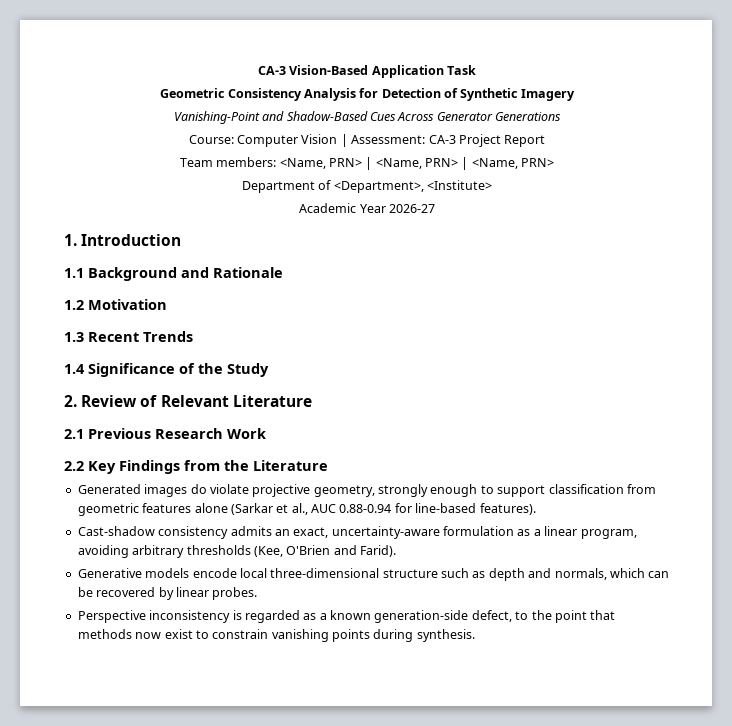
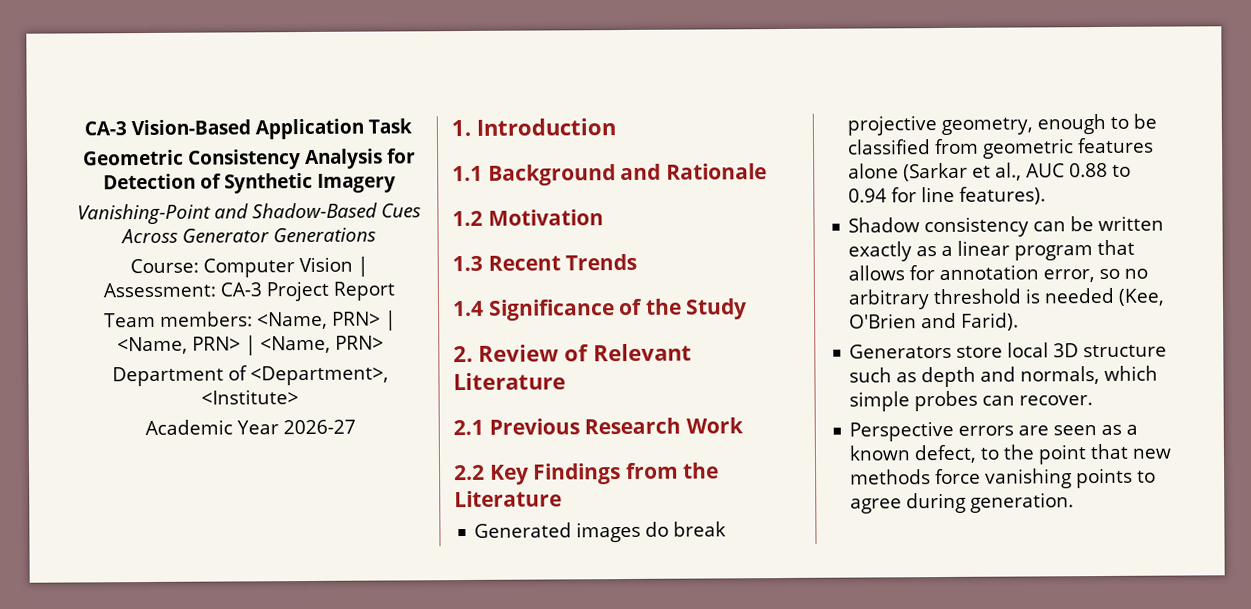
- Generated images do violate projective geometry, strongly enough to support classification from geometric features alone (Sarkar et al., AUC 0.88-0.94 for line-based features).
- Cast-shadow consistency admits an exact, uncertainty-aware formulation as a linear program, avoiding arbitrary thresholds (Kee, O'Brien and Farid).
+ Generated images do break projective geometry, enough to be classified from geometric features alone (Sarkar et al., AUC 0.88 to 0.94 for line features).
+ Shadow consistency can be written exactly as a linear program that allows for annotation error, so no arbitrary threshold is needed (Kee, O'Brien and Farid).
- Generative models encode local three-dimensional structure such as depth and normals, which can be recovered by linear probes.
- Perspective inconsistency is regarded as a known generation-side defect, to the point that methods now exist to constrain vanishing points during synthesis.
+ Generators store local 3D structure such as depth and normals, which simple probes can recover.
+ Perspective errors are seen as a known defect, to the point that new methods force vanishing points to agree during generation.

